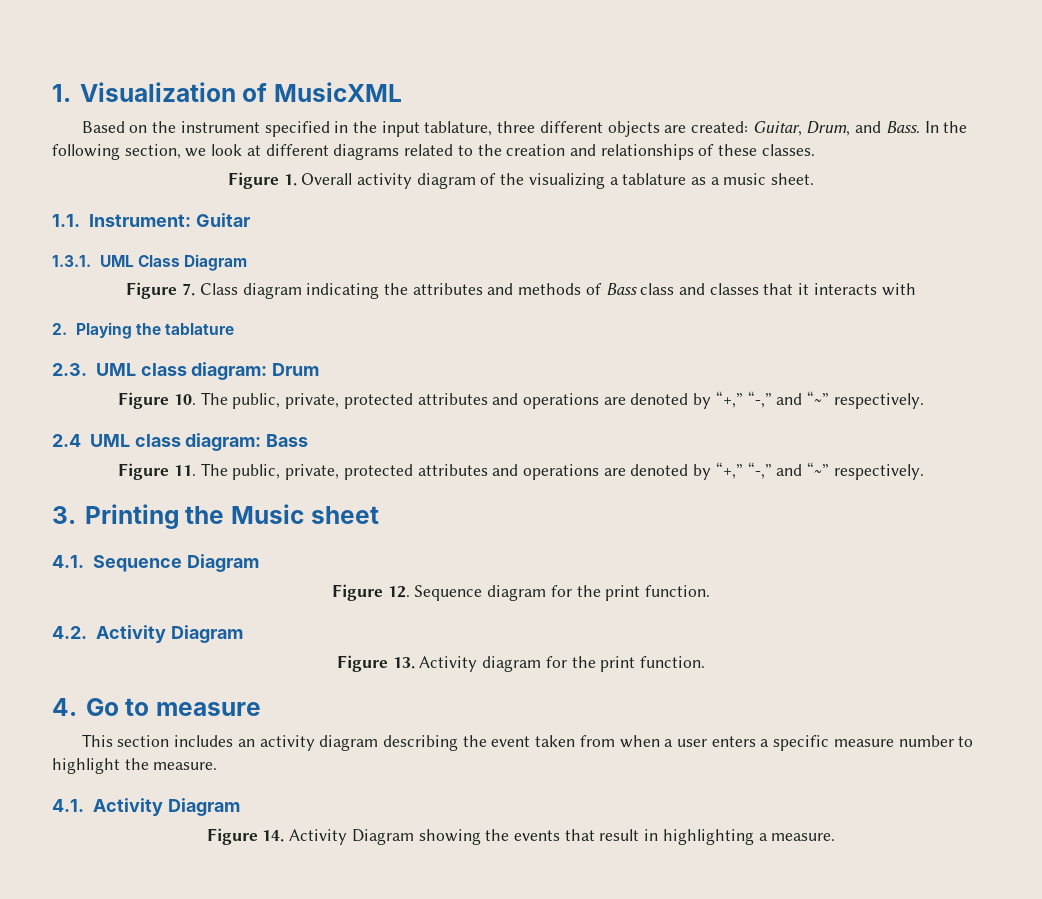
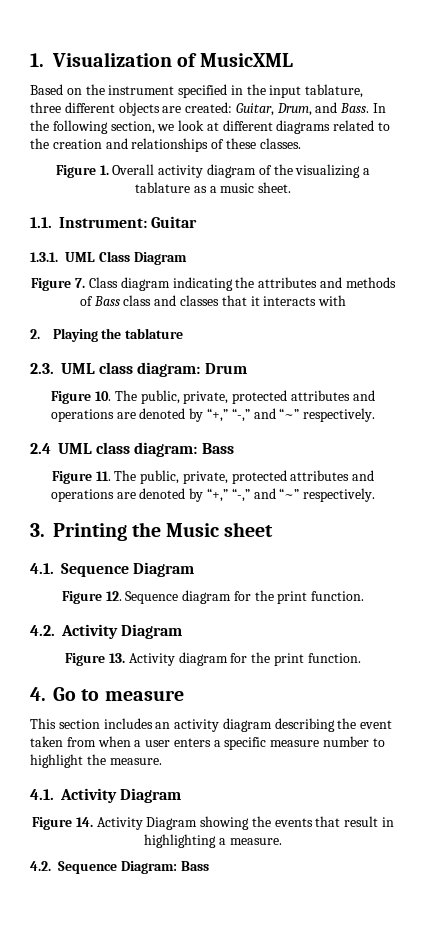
+ 4.2. Sequence Diagram: Bass

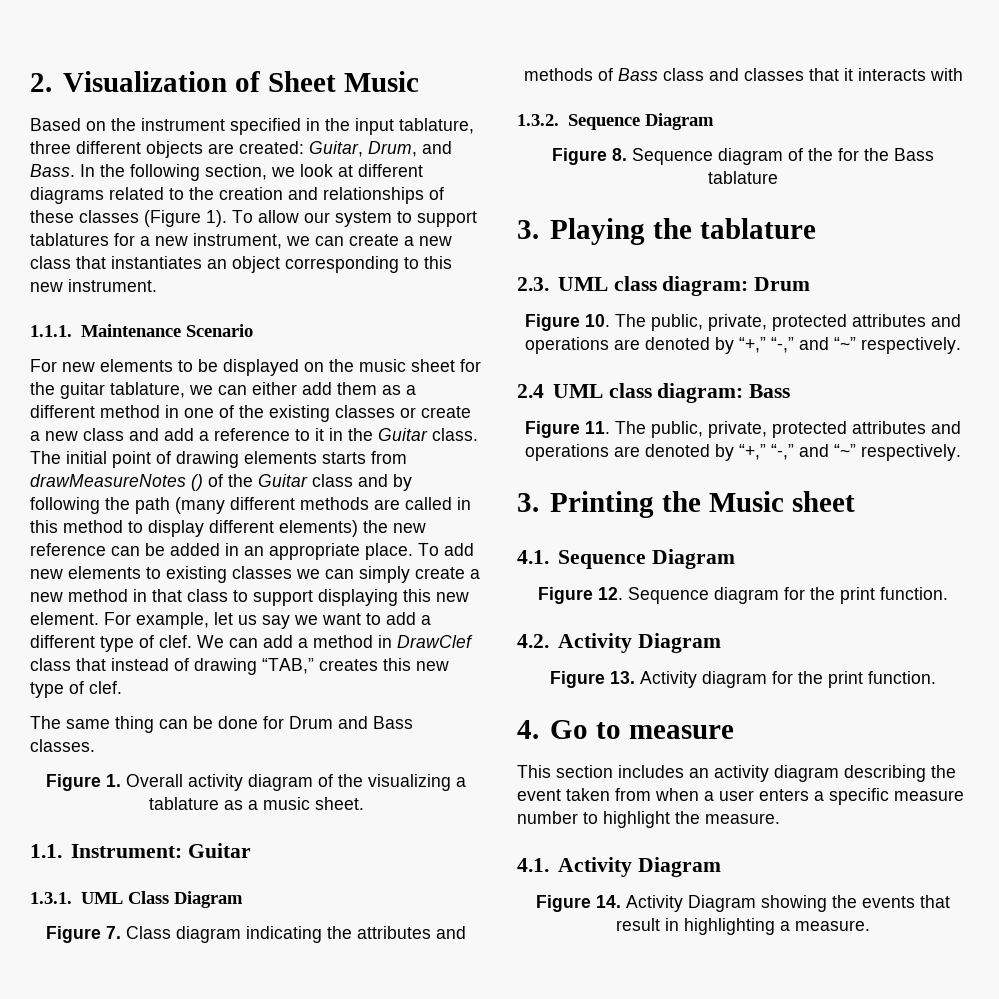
- 1. Visualization of MusicXML
+ 2. Visualization of Sheet Music
- In the following section, we look at different diagrams related to the creation and relationships of these classes.
+ In the following section, we look at different diagrams related to the creation and relationships of these classes (Figure 1). To allow our system to support tablatures for a new instrument, we can create a new class that instantiates an object corresponding to this new instrument.
+ 1.1.1. Maintenance Scenario
+ For new elements to be displayed on the music sheet for the guitar tablature, we can either add them as a different method in one of the existing classes or create a new class and add a reference to it in the Guitar class. The initial point of drawing elements starts from drawMeasureNotes () of the Guitar class and by following the path (many different methods are called in this method to display different elements) the new reference can be added in an appropriate place. To add new elements to existing classes we can simply create a new method in that class to support displaying this new element. For example, let us say we want to add a different type of clef. We can add a method in DrawClef class that instead of drawing “TAB,” creates this new type of clef.
+ The same thing can be done for Drum and Bass classes.
- 2. Playing the tablature
+ 1.3.2. Sequence Diagram
+ Figure 8. Sequence diagram of the for the Bass tablature
+ 3. Playing the tablature
- 4.2. Sequence Diagram: Bass

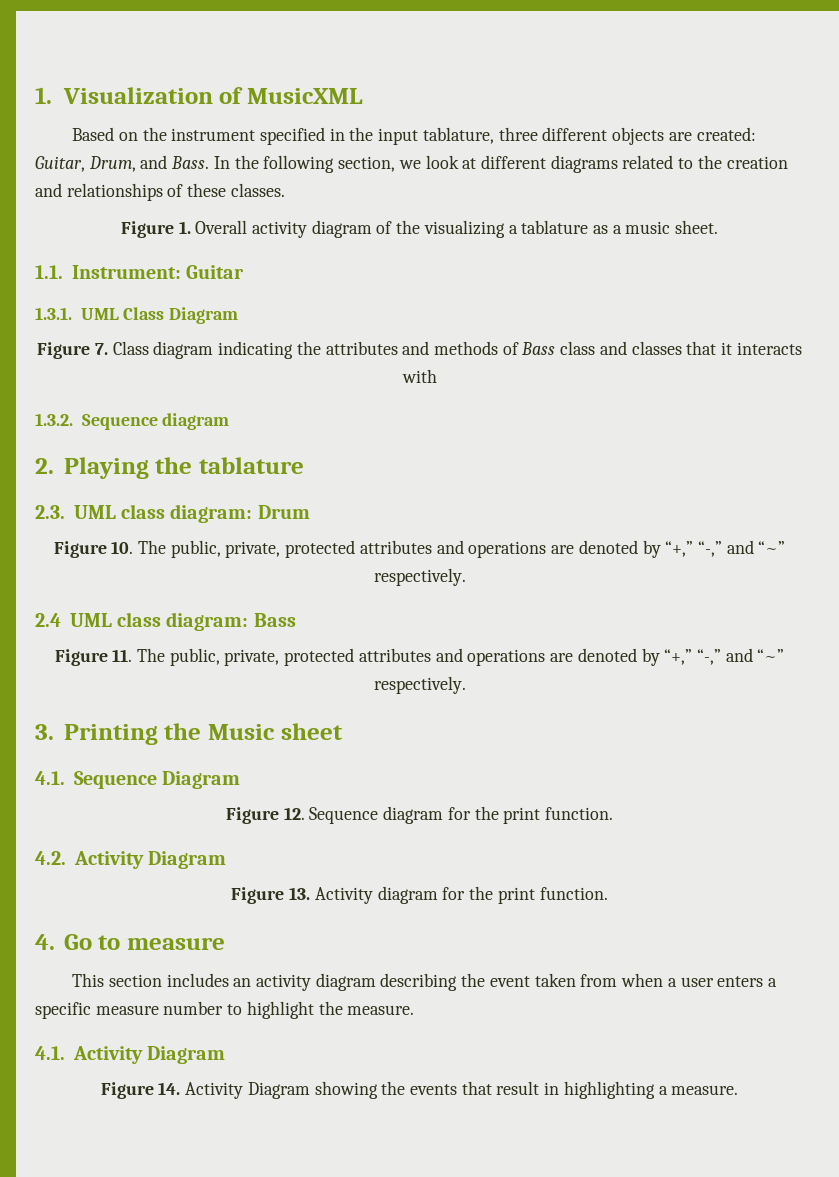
- 2. Visualization of Sheet Music
+ 1. Visualization of MusicXML
- In the following section, we look at different diagrams related to the creation and relationships of these classes (Figure 1). To allow our system to support tablatures for a new instrument, we can create a new class that instantiates an object corresponding to this new instrument.
- 1.1.1. Maintenance Scenario
- For new elements to be displayed on the music sheet for the guitar tablature, we can either add them as a different method in one of the existing classes or create a new class and add a reference to it in the Guitar class. The initial point of drawing elements starts from drawMeasureNotes () of the Guitar class and by following the path (many different methods are called in this method to display different elements) the new reference can be added in an appropriate place. To add new elements to existing classes we can simply create a new method in that class to support displaying this new element. For example, let us say we want to add a different type of clef. We can add a method in DrawClef class that instead of drawing “TAB,” creates this new type of clef.
- The same thing can be done for Drum and Bass classes.
+ In the following section, we look at different diagrams related to the creation and relationships of these classes.
- 1.3.2. Sequence Diagram
- Figure 8. Sequence diagram of the for the Bass tablature
- 3. Playing the tablature
+ 1.3.2. Sequence diagram
+ 2. Playing the tablature

